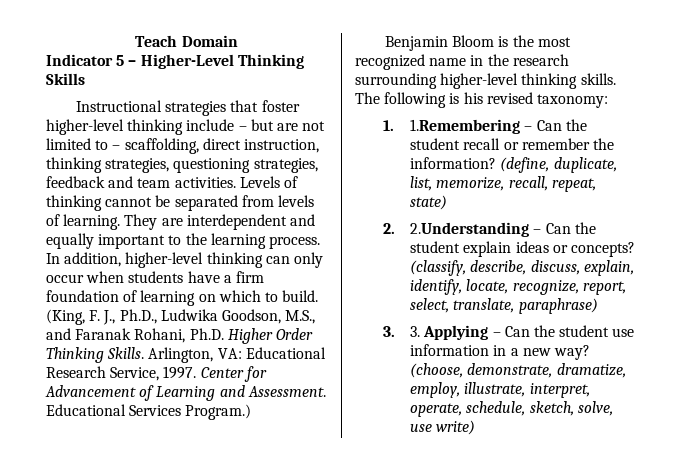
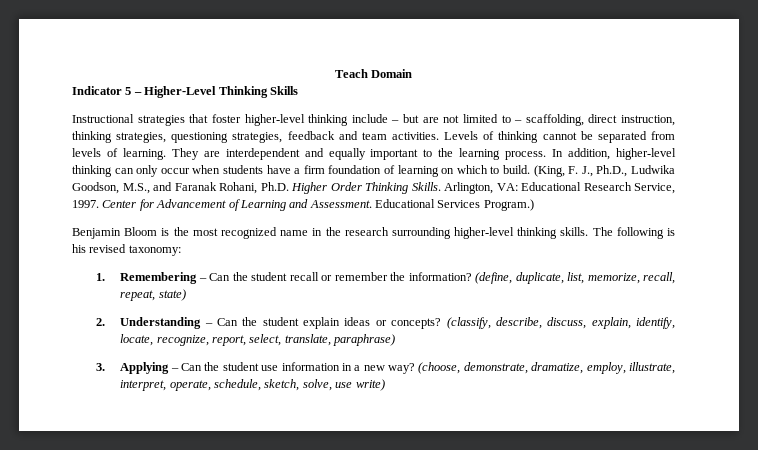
- 1. 1.Remembering – Can the student recall or remember the information?
+ 1. Remembering – Can the student recall or remember the information?
- 2. 2.Understanding – Can the student explain ideas or concepts?
+ 2. Understanding – Can the student explain ideas or concepts?
- 3. 3. Applying – Can the student use information in a new way?
+ 3. Applying – Can the student use information in a new way?

